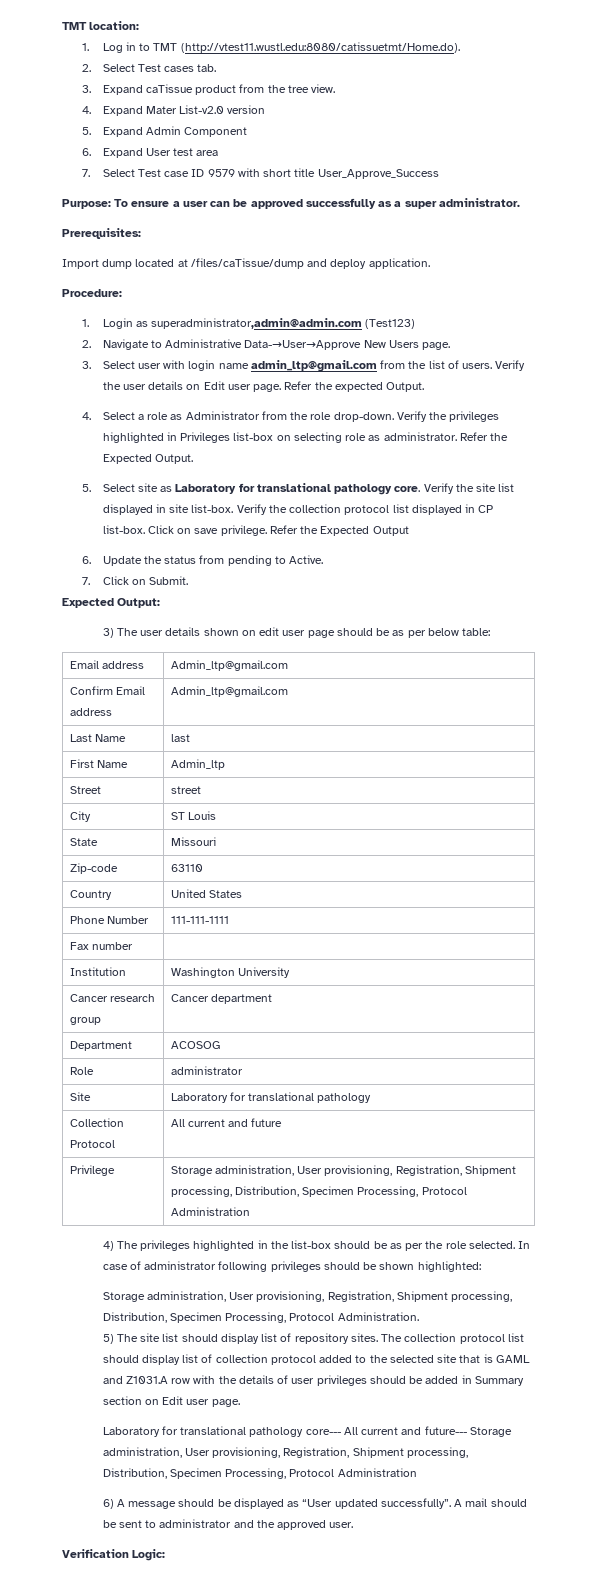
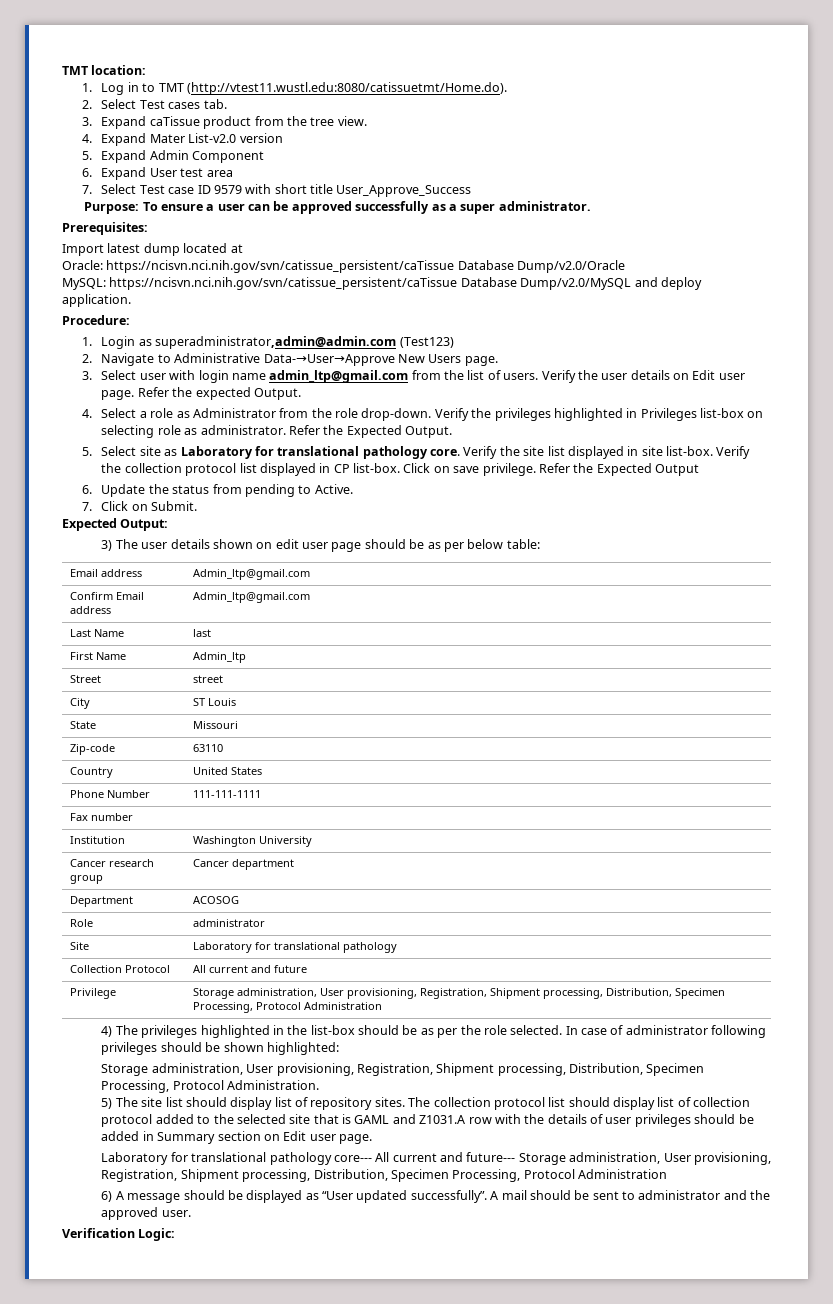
- Import dump located at /files/caTissue/dump and deploy application.
+ Import latest dump located at
+ Oracle: https://ncisvn.nci.nih.gov/svn/catissue_persistent/caTissue Database Dump/v2.0/Oracle
+ MySQL: https://ncisvn.nci.nih.gov/svn/catissue_persistent/caTissue Database Dump/v2.0/MySQL and deploy application.

